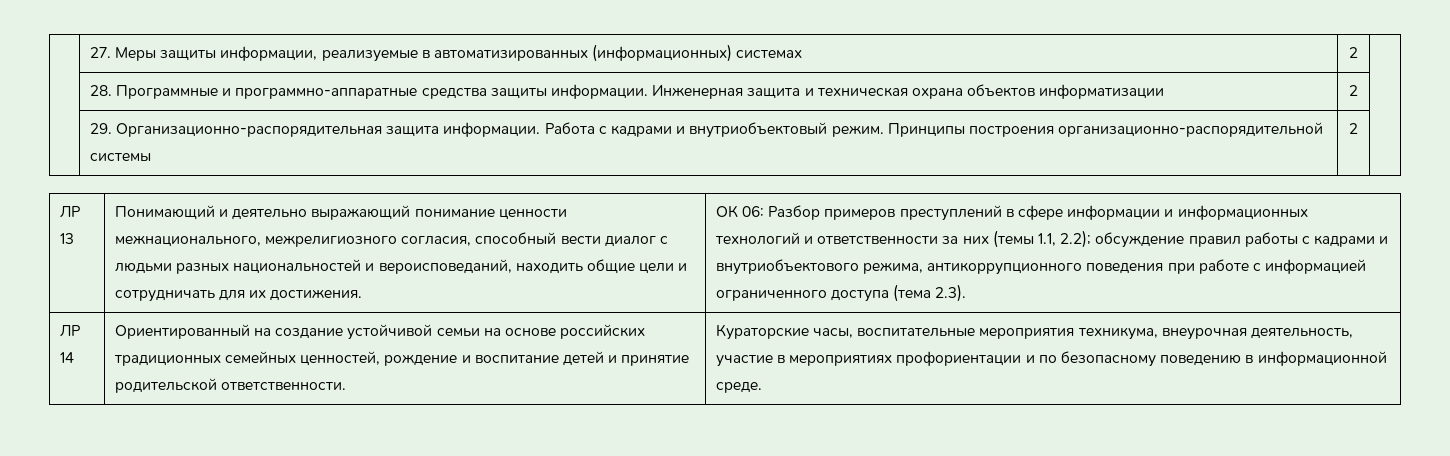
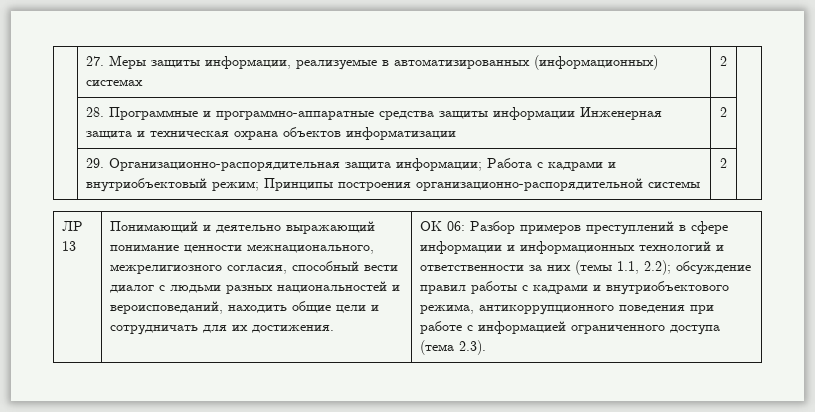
- | 28. Программные и программно-аппаратные средства защиты информации. Инженерная защита и техническая охрана объектов информатизации | 2 |
+ | 28. Программные и программно-аппаратные средства защиты информации Инженерная защита и техническая охрана объектов информатизации | 2 |
- | 29. Организационно-распорядительная защита информации. Работа с кадрами и внутриобъектовый режим. Принципы построения организационно-распорядительной системы | 2 |
+ | 29. Организационно-распорядительная защита информации; Работа с кадрами и внутриобъектовый режим; Принципы построения организационно-распорядительной системы | 2 |
- ЛР 14 | Ориентированный на создание устойчивой семьи на основе российских традиционных семейных ценностей, рождение и воспитание детей и принятие родительской ответственности. | Кураторские часы, воспитательные мероприятия техникума, внеурочная деятельность, участие в мероприятиях профориентации и по безопасному поведению в информационной среде.

